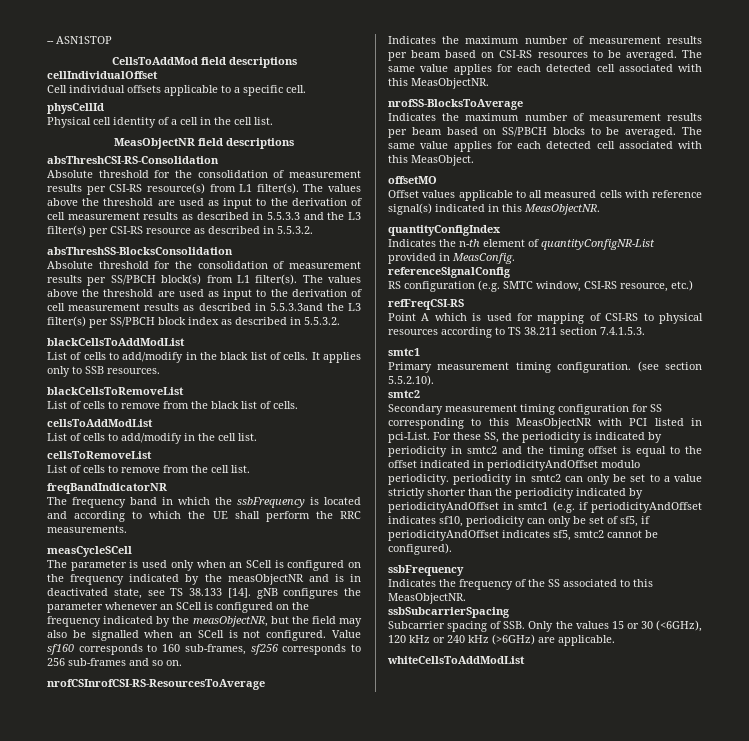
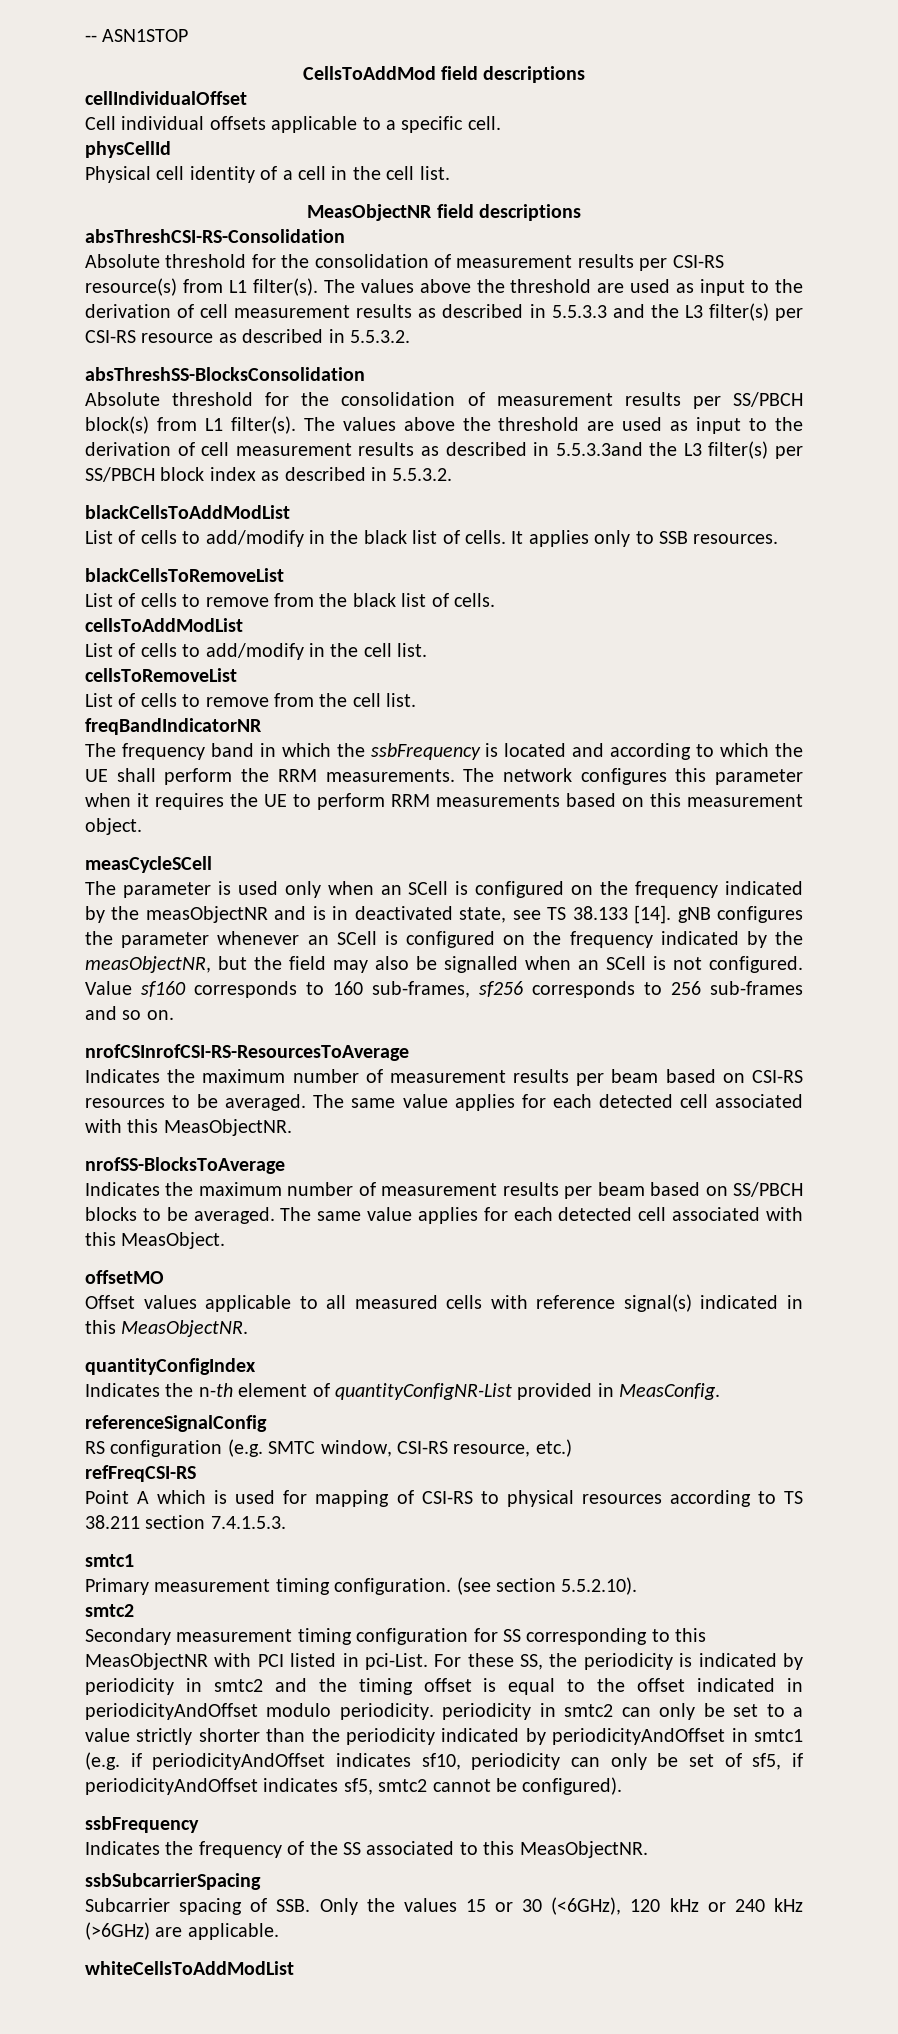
- The frequency band in which the ssbFrequency is located and according to which the UE shall perform the RRC measurements.
+ The frequency band in which the ssbFrequency is located and according to which the UE shall perform the RRM measurements. The network configures this parameter when it requires the UE to perform RRM measurements based on this measurement object.

